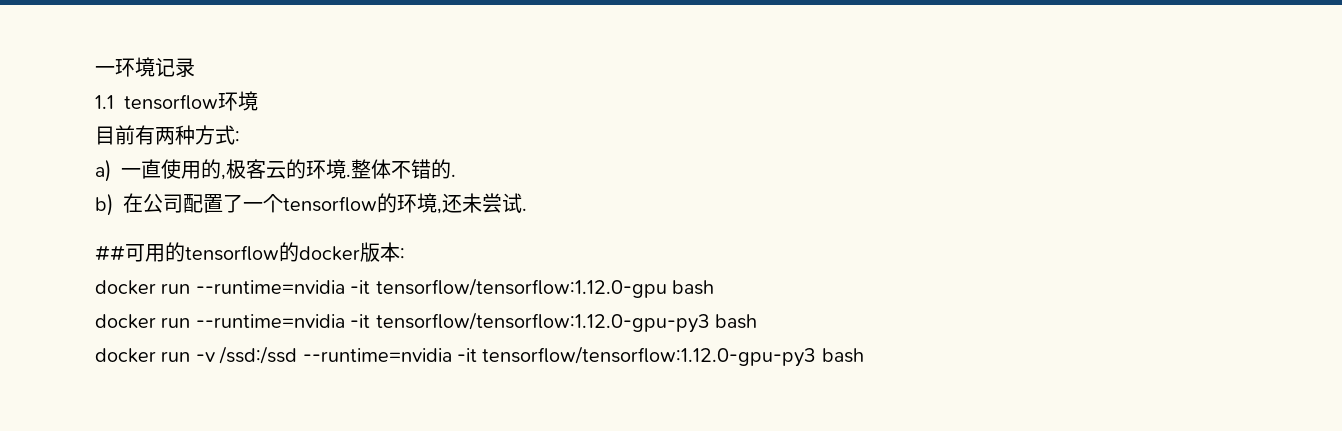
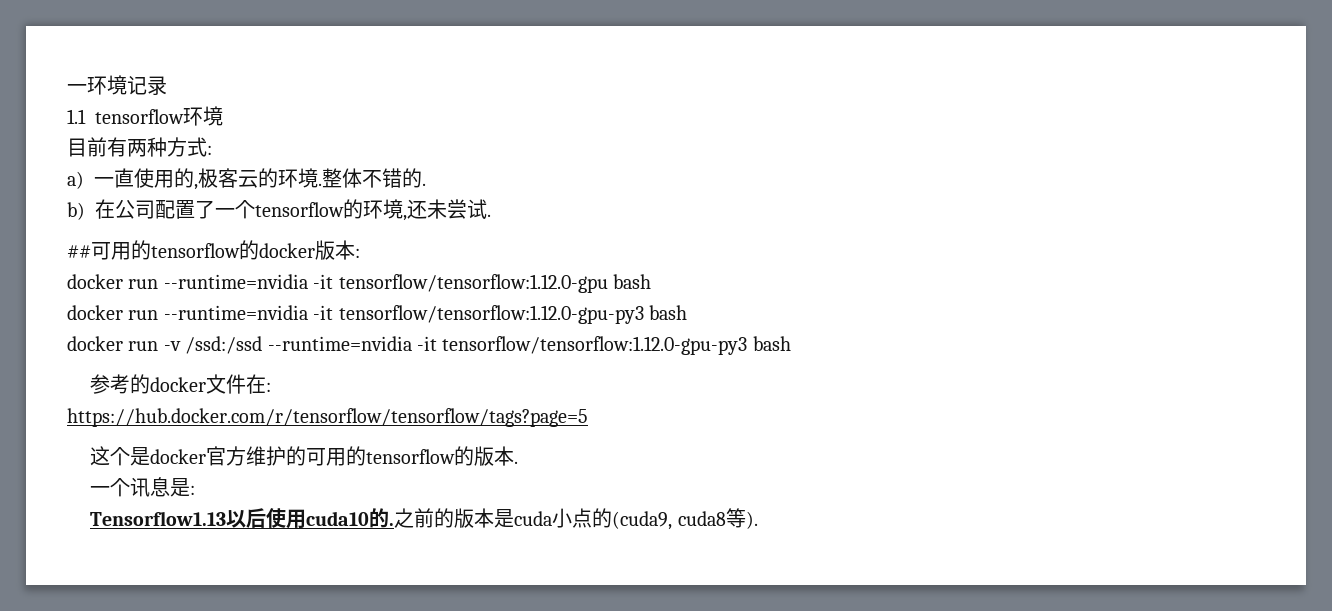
+ 参考的docker文件在:
+ https://hub.docker.com/r/tensorflow/tensorflow/tags?page=5
+ 这个是docker官方维护的可用的tensorflow的版本.
+ 一个讯息是:
+ Tensorflow1.13以后使用cuda10的.之前的版本是cuda小点的(cuda9, cuda8等).

